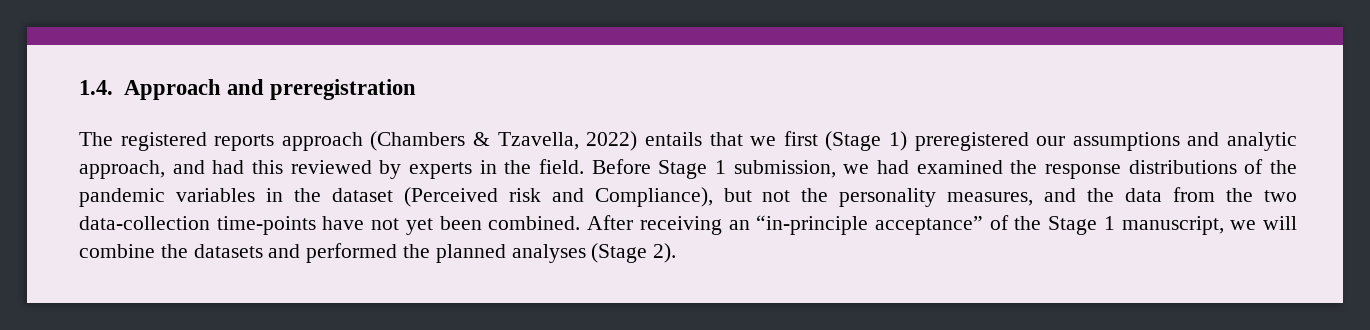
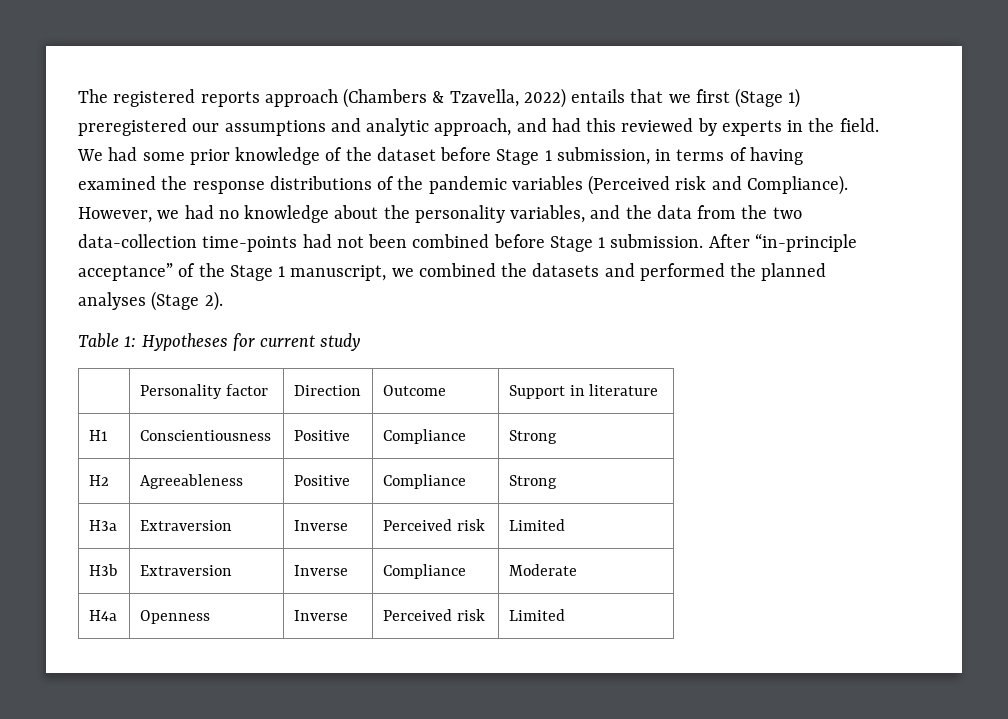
- 1.4. Approach and preregistration
- Before Stage 1 submission, we had examined the response distributions of the pandemic variables in the dataset (Perceived risk and Compliance), but not the personality measures, and the data from the two data-collection time-points have not yet been combined. After receiving an “in-principle acceptance” of the Stage 1 manuscript, we will combine the datasets and performed the planned analyses (Stage 2).
+ We had some prior knowledge of the dataset before Stage 1 submission, in terms of having examined the response distributions of the pandemic variables (Perceived risk and Compliance). However, we had no knowledge about the personality variables, and the data from the two data-collection time-points had not been combined before Stage 1 submission. After “in-principle acceptance” of the Stage 1 manuscript, we combined the datasets and performed the planned analyses (Stage 2).
+ Table 1: Hypotheses for current study
+ | Personality factor | Direction | Outcome | Support in literature
+ H1 | Conscientiousness | Positive | Compliance | Strong
+ H2 | Agreeableness | Positive | Compliance | Strong
+ H3a | Extraversion | Inverse | Perceived risk | Limited
+ H3b | Extraversion | Inverse | Compliance | Moderate
+ H4a | Openness | Inverse | Perceived risk | Limited

